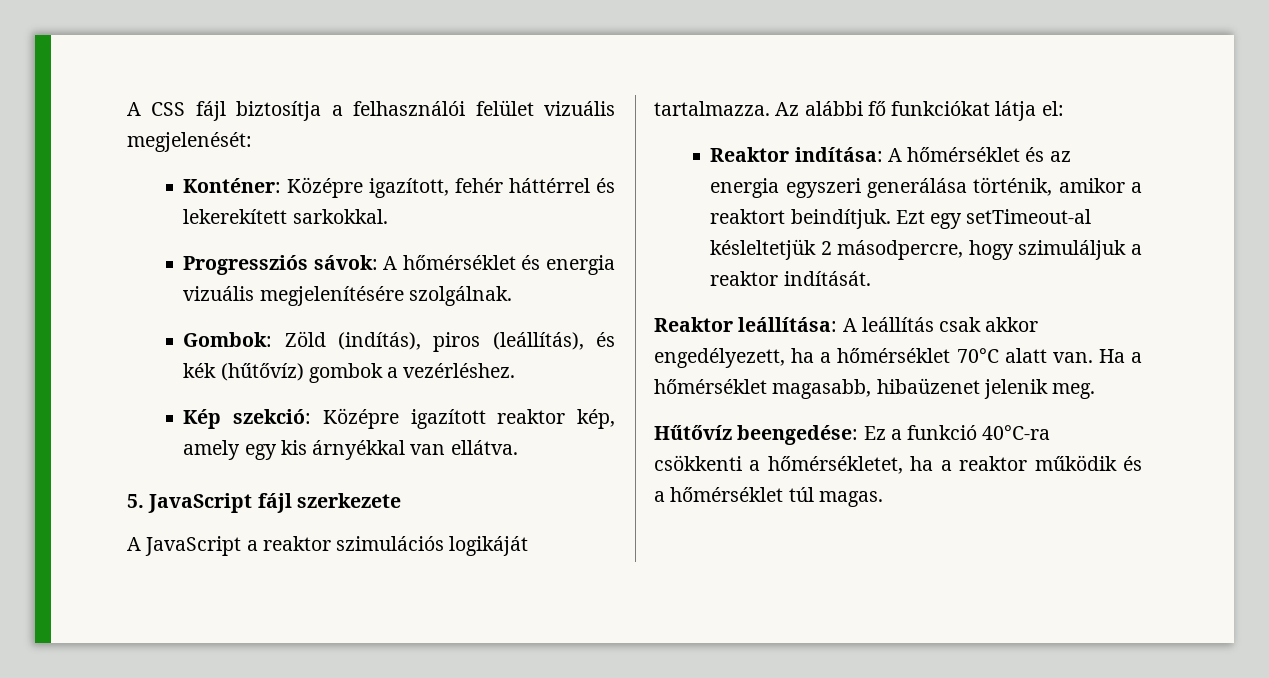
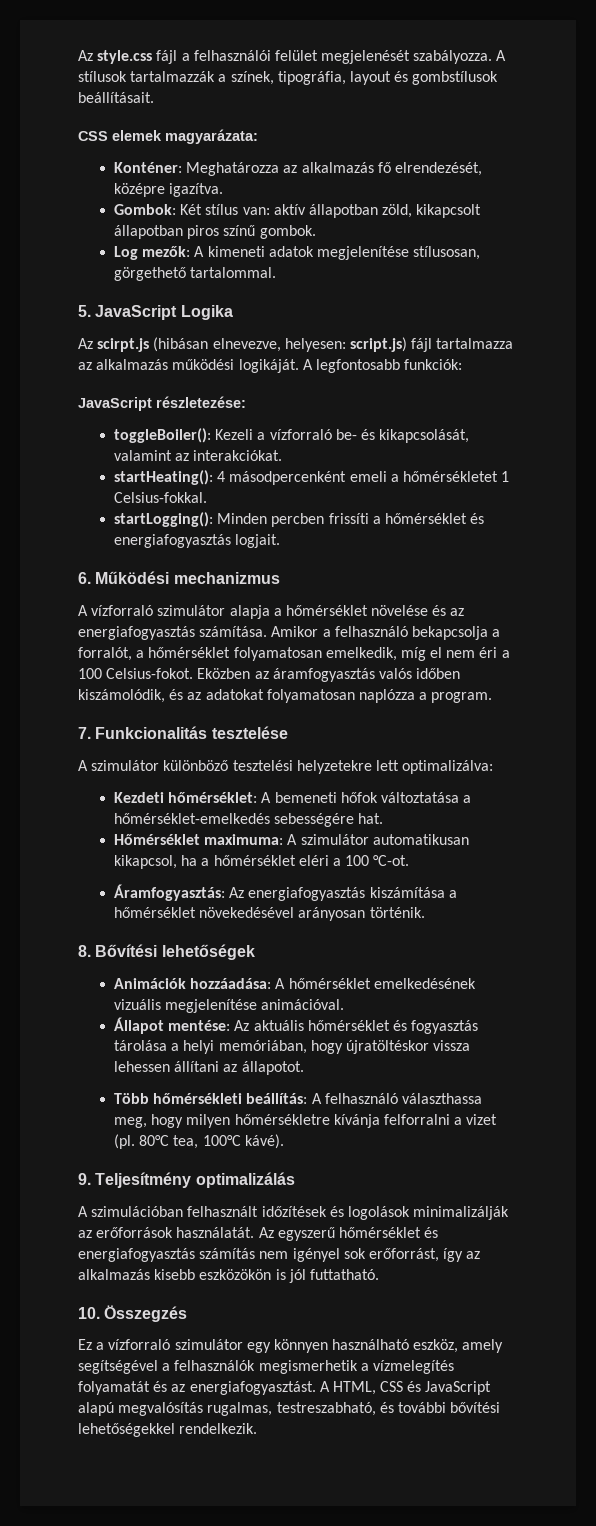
- A CSS fájl biztosítja a felhasználói felület vizuális megjelenését:
- Konténer: Középre igazított, fehér háttérrel és lekerekített sarkokkal.
- Progressziós sávok: A hőmérséklet és energia vizuális megjelenítésére szolgálnak.
- Gombok: Zöld (indítás), piros (leállítás), és kék (hűtővíz) gombok a vezérléshez.
- Kép szekció: Középre igazított reaktor kép, amely egy kis árnyékkal van ellátva.
- 5. JavaScript fájl szerkezete
- A JavaScript a reaktor szimulációs logikáját tartalmazza. Az alábbi fő funkciókat látja el:
- Reaktor indítása: A hőmérséklet és az energia egyszeri generálása történik, amikor a reaktort beindítjuk. Ezt egy setTimeout-al késleltetjük 2 másodpercre, hogy szimuláljuk a reaktor indítását.
- Reaktor leállítása: A leállítás csak akkor engedélyezett, ha a hőmérséklet 70°C alatt van. Ha a hőmérséklet magasabb, hibaüzenet jelenik meg.
- Hűtővíz beengedése: Ez a funkció 40°C-ra csökkenti a hőmérsékletet, ha a reaktor működik és a hőmérséklet túl magas.
+ Az style.css fájl a felhasználói felület megjelenését szabályozza. A stílusok tartalmazzák a színek, tipográfia, layout és gombstílusok beállításait.
+ CSS elemek magyarázata:
+ Konténer: Meghatározza az alkalmazás fő elrendezését, középre igazítva.
+ Gombok: Két stílus van: aktív állapotban zöld, kikapcsolt állapotban piros színű gombok.
+ Log mezők: A kimeneti adatok megjelenítése stílusosan, görgethető tartalommal.
+ 5. JavaScript Logika
+ Az scirpt.js (hibásan elnevezve, helyesen: script.js) fájl tartalmazza az alkalmazás működési logikáját. A legfontosabb funkciók:
+ JavaScript részletezése:
+ toggleBoiler(): Kezeli a vízforraló be- és kikapcsolását, valamint az interakciókat.
+ startHeating(): 4 másodpercenként emeli a hőmérsékletet 1 Celsius-fokkal.
+ startLogging(): Minden percben frissíti a hőmérséklet és energiafogyasztás logjait.
+ 6. Működési mechanizmus
+ A vízforraló szimulátor alapja a hőmérséklet növelése és az energiafogyasztás számítása. Amikor a felhasználó bekapcsolja a forralót, a hőmérséklet folyamatosan emelkedik, míg el nem éri a 100 Celsius-fokot. Eközben az áramfogyasztás valós időben kiszámolódik, és az adatokat folyamatosan naplózza a program.
+ 7. Funkcionalitás tesztelése
+ A szimulátor különböző tesztelési helyzetekre lett optimalizálva:
+ Kezdeti hőmérséklet: A bemeneti hőfok változtatása a hőmérséklet-emelkedés sebességére hat.
+ Hőmérséklet maximuma: A szimulátor automatikusan kikapcsol, ha a hőmérséklet eléri a 100 °C-ot.
+ Áramfogyasztás: Az energiafogyasztás kiszámítása a hőmérséklet növekedésével arányosan történik.
+ 8. Bővítési lehetőségek
+ Animációk hozzáadása: A hőmérséklet emelkedésének vizuális megjelenítése animációval.
+ Állapot mentése: Az aktuális hőmérséklet és fogyasztás tárolása a helyi memóriában, hogy újratöltéskor vissza lehessen állítani az állapotot.
+ Több hőmérsékleti beállítás: A felhasználó választhassa meg, hogy milyen hőmérsékletre kívánja felforralni a vizet (pl. 80°C tea, 100°C kávé).
+ 9. Teljesítmény optimalizálás
+ A szimulációban felhasznált időzítések és logolások minimalizálják az erőforrások használatát. Az egyszerű hőmérséklet és energiafogyasztás számítás nem igényel sok erőforrást, így az alkalmazás kisebb eszközökön is jól futtatható.
+ 10. Összegzés
+ Ez a vízforraló szimulátor egy könnyen használható eszköz, amely segítségével a felhasználók megismerhetik a vízmelegítés folyamatát és az energiafogyasztást. A HTML, CSS és JavaScript alapú megvalósítás rugalmas, testreszabható, és további bővítési lehetőségekkel rendelkezik.

